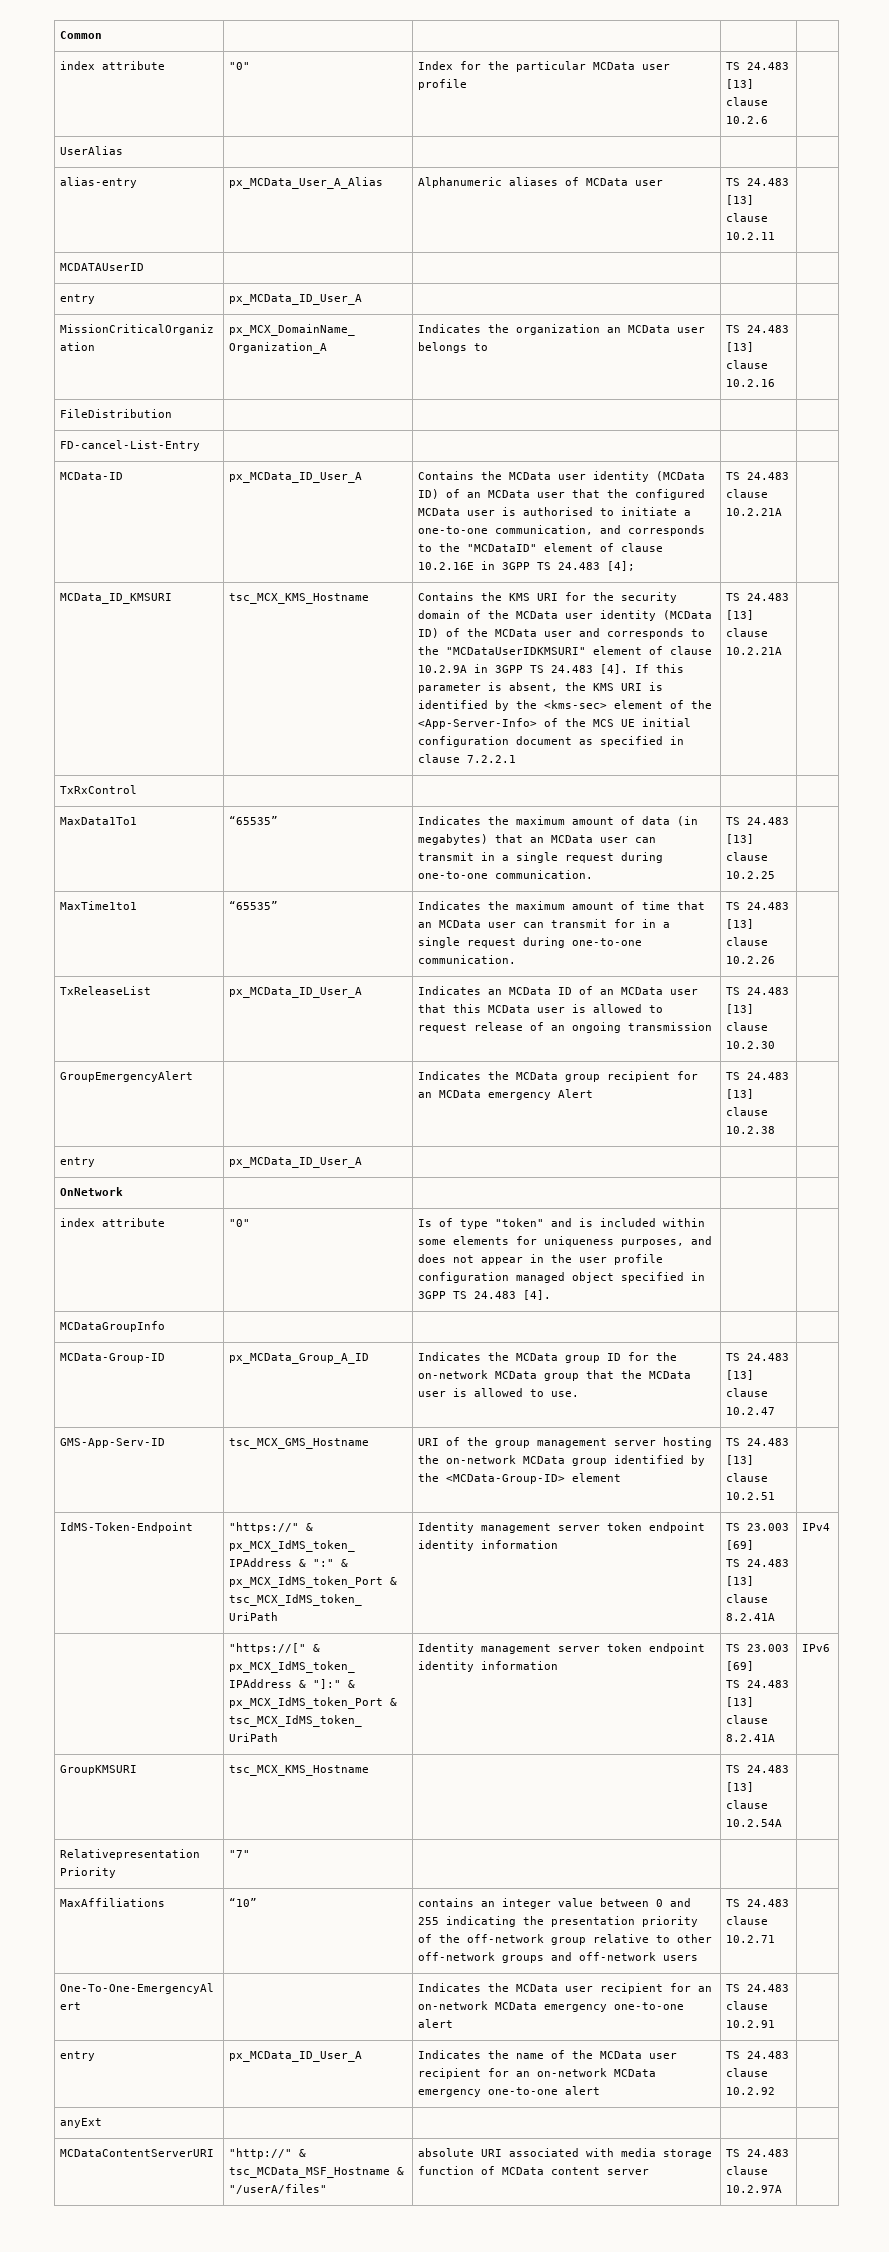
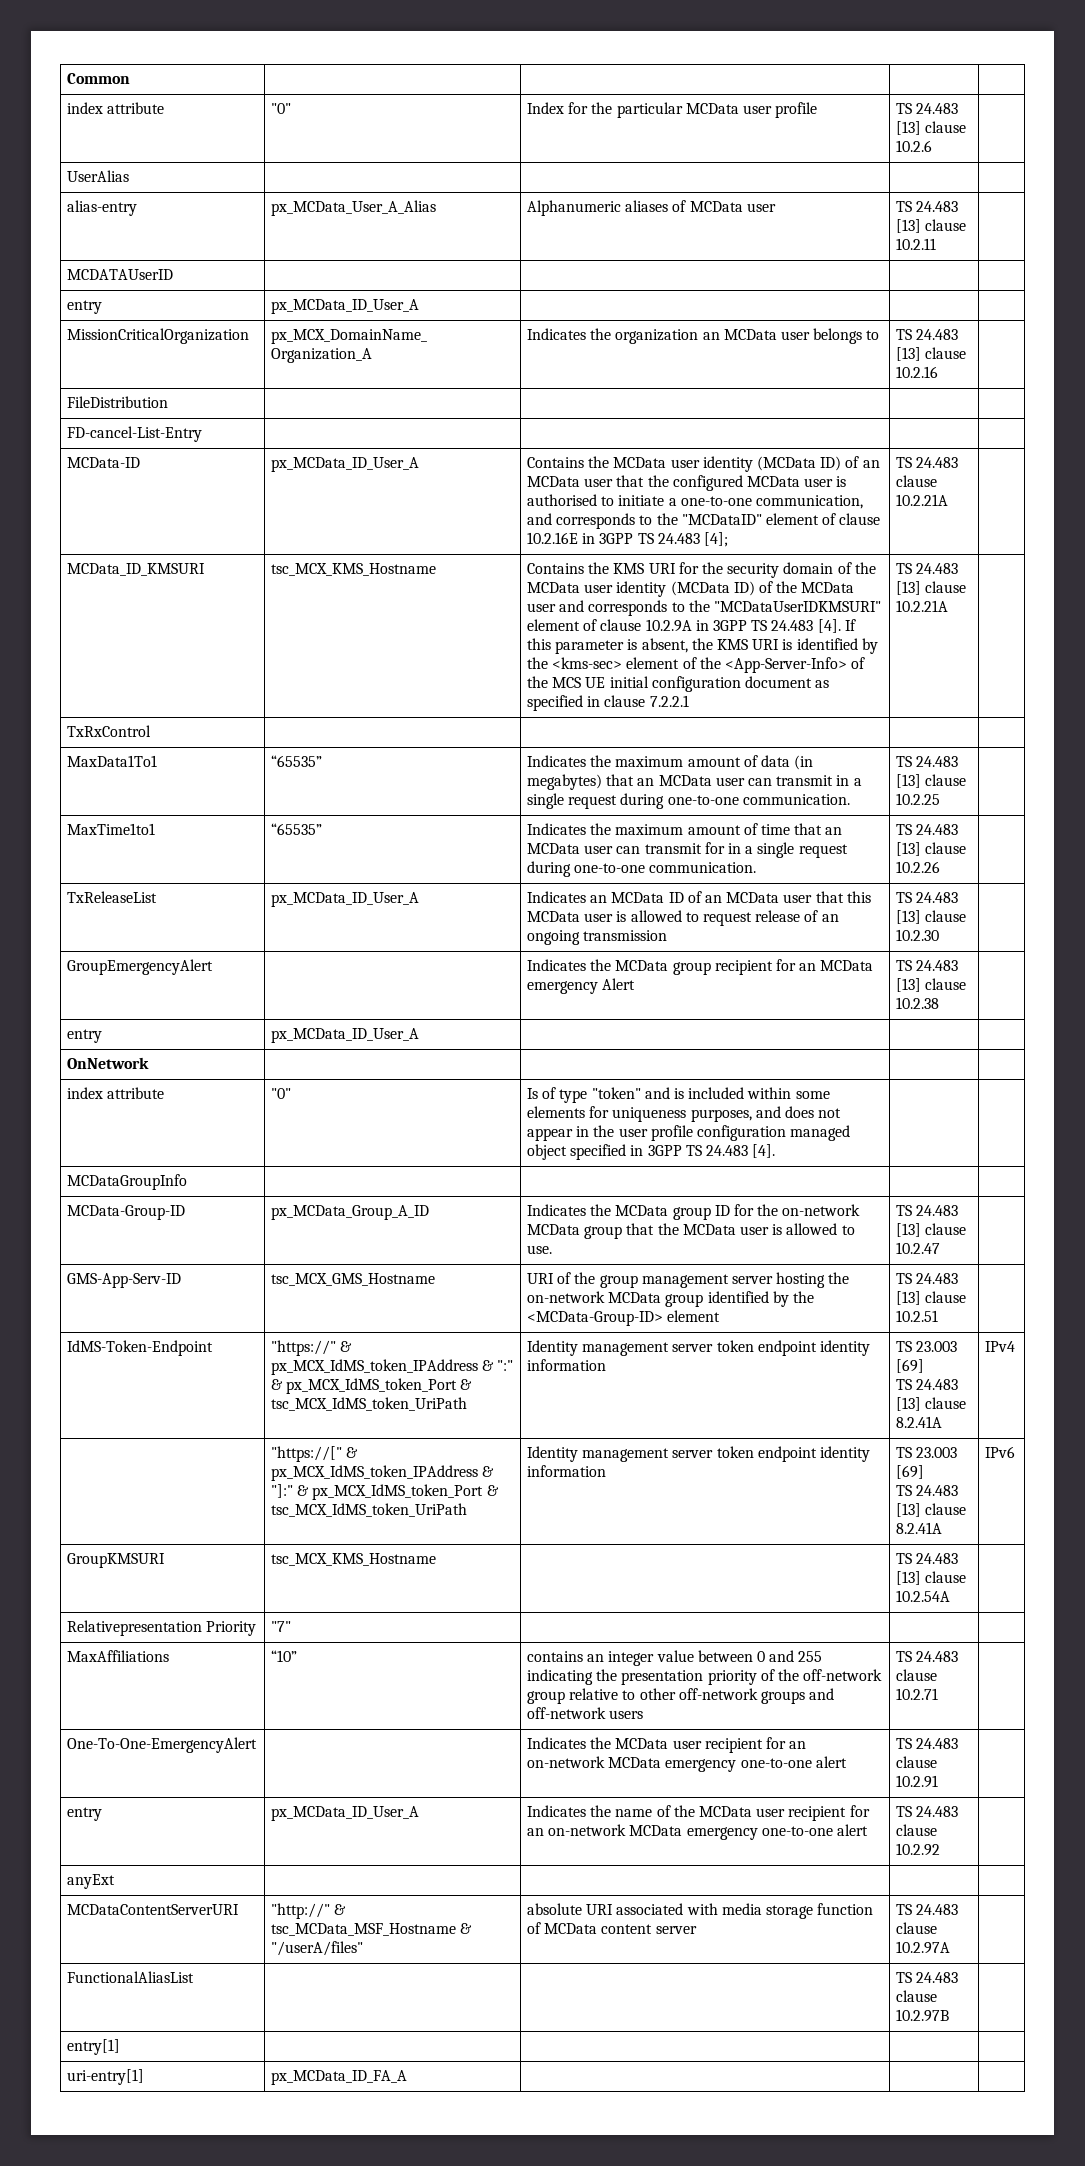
+ FunctionalAliasList | | | TS 24.483 clause 10.2.97B |
+ entry[1] | | | |
+ uri-entry[1] | px_MCData_ID_FA_A | | |

